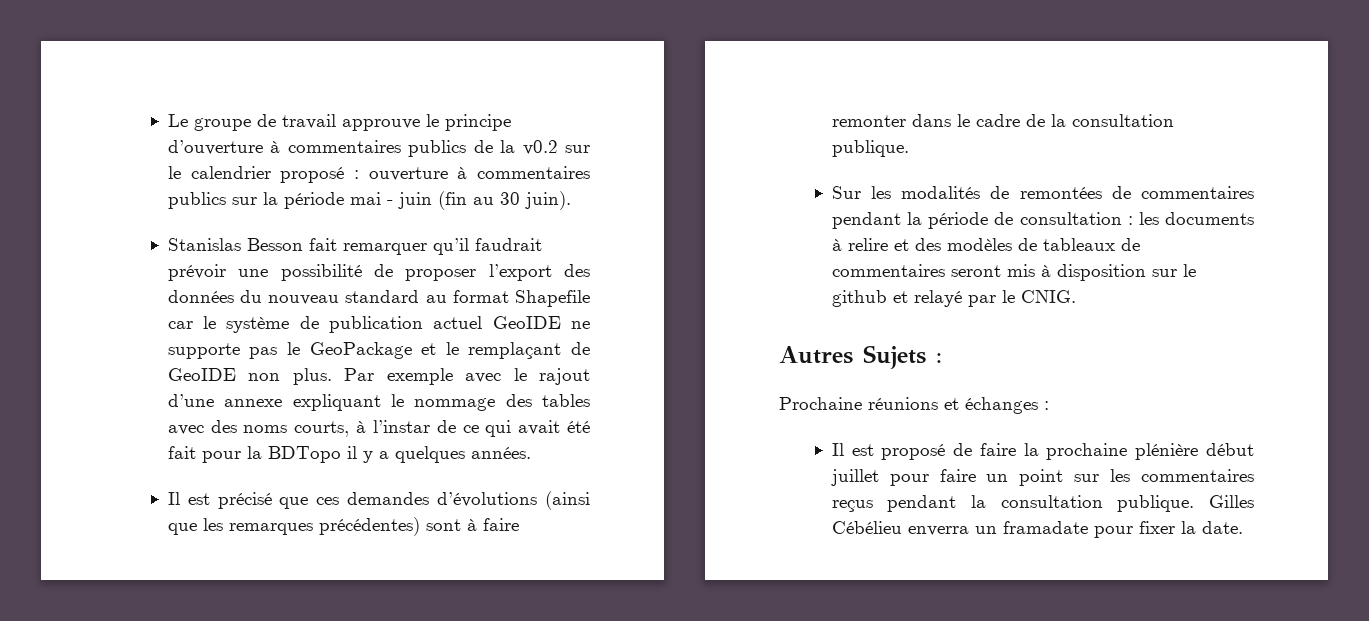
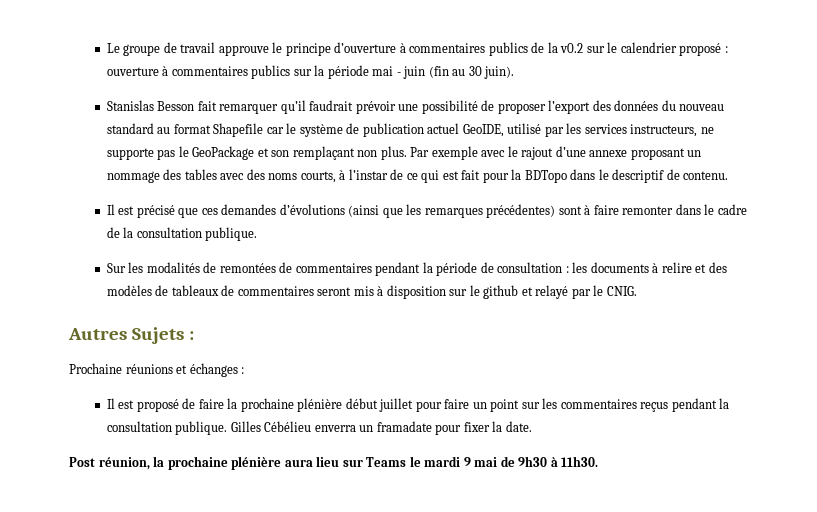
- Stanislas Besson fait remarquer qu’il faudrait prévoir une possibilité de proposer l’export des données du nouveau standard au format Shapefile car le système de publication actuel GeoIDE ne supporte pas le GeoPackage et le remplaçant de GeoIDE non plus.
+ Stanislas Besson fait remarquer qu’il faudrait prévoir une possibilité de proposer l’export des données du nouveau standard au format Shapefile car le système de publication actuel GeoIDE, utilisé par les services instructeurs, ne supporte pas le GeoPackage et son remplaçant non plus.
- Par exemple avec le rajout d’une annexe expliquant le nommage des tables avec des noms courts, à l’instar de ce qui avait été fait pour la BDTopo il y a quelques années.
+ Par exemple avec le rajout d’une annexe proposant un nommage des tables avec des noms courts, à l’instar de ce qui est fait pour la BDTopo dans le descriptif de contenu.
+ Post réunion, la prochaine plénière aura lieu sur Teams le mardi 9 mai de 9h30 à 11h30.

